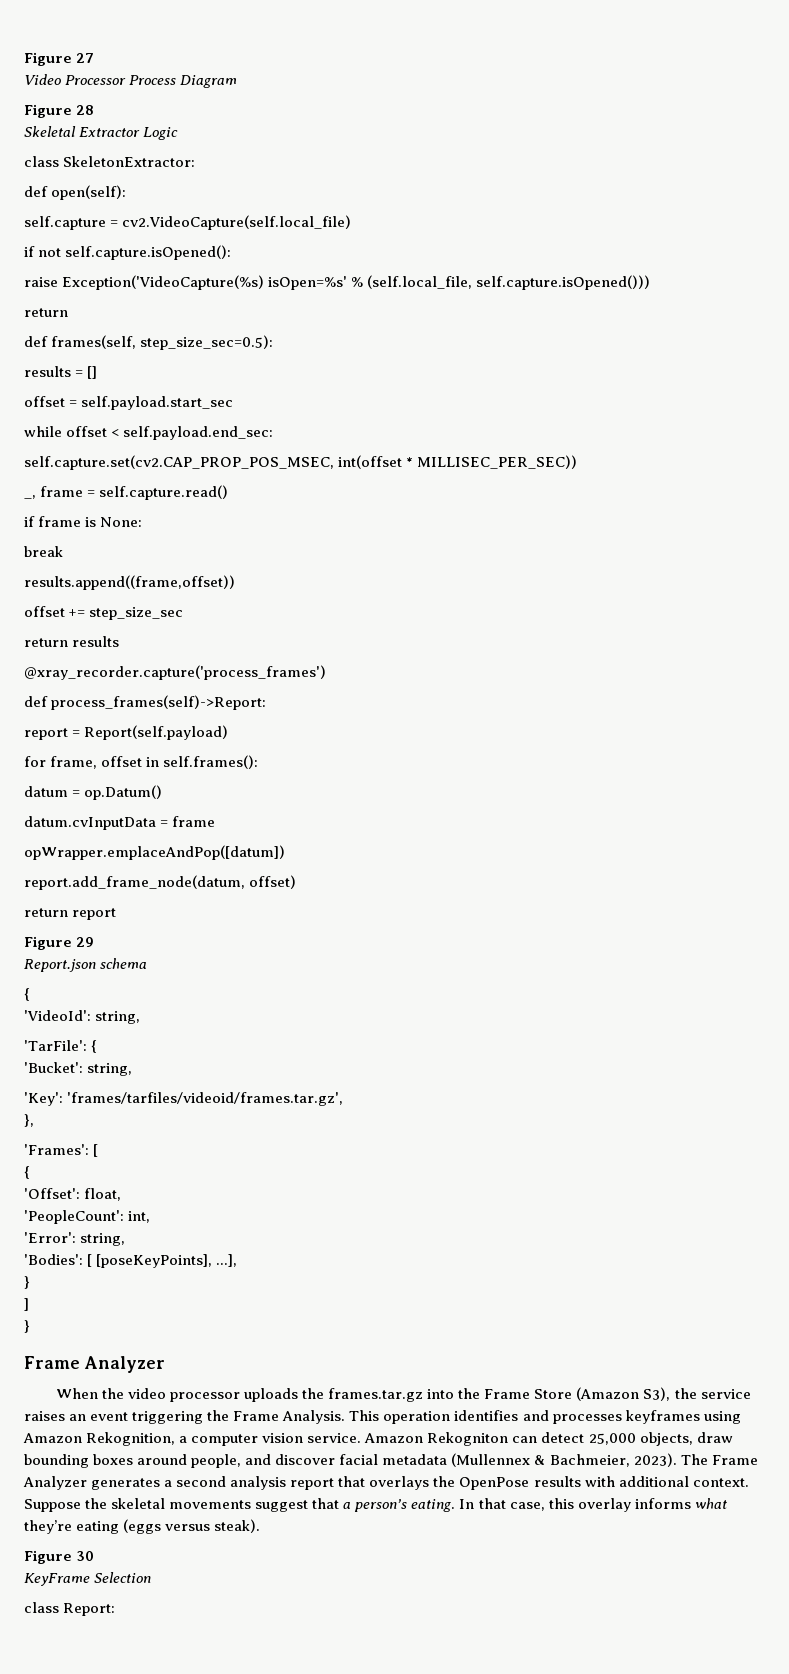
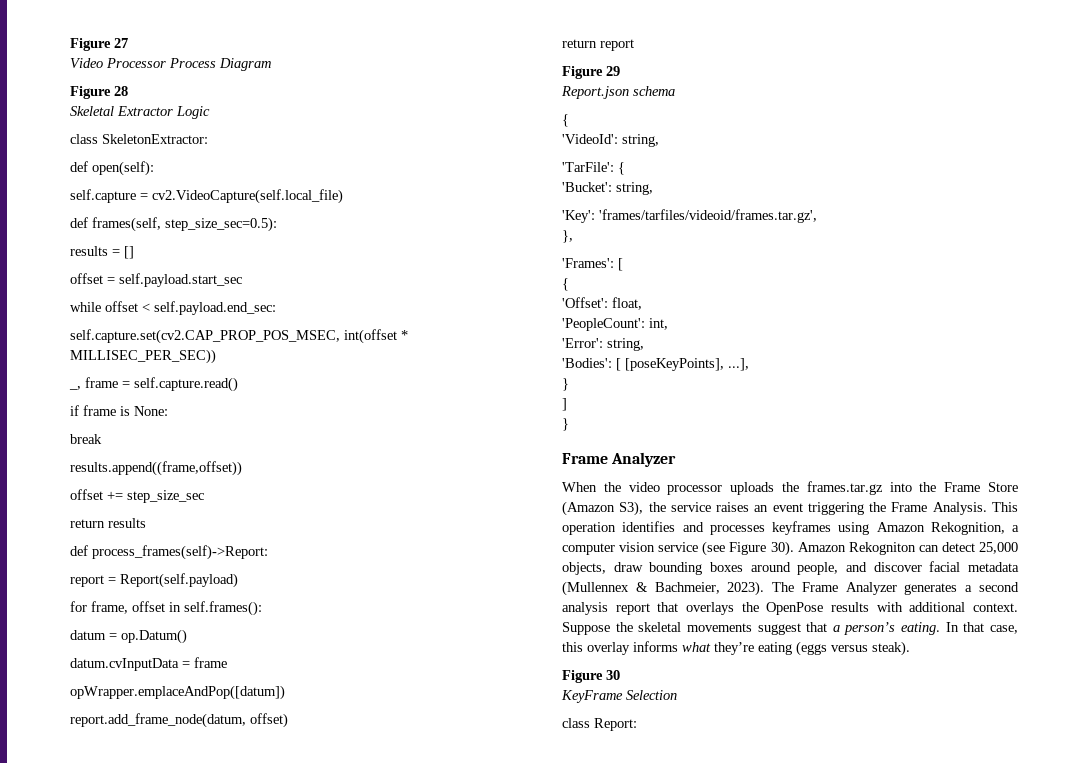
- if not self.capture.isOpened():
- raise Exception('VideoCapture(%s) isOpen=%s' % (self.local_file, self.capture.isOpened()))
- return
- @xray_recorder.capture('process_frames')
- This operation identifies and processes keyframes using Amazon Rekognition, a computer vision service.
+ This operation identifies and processes keyframes using Amazon Rekognition, a computer vision service (see Figure 30).

